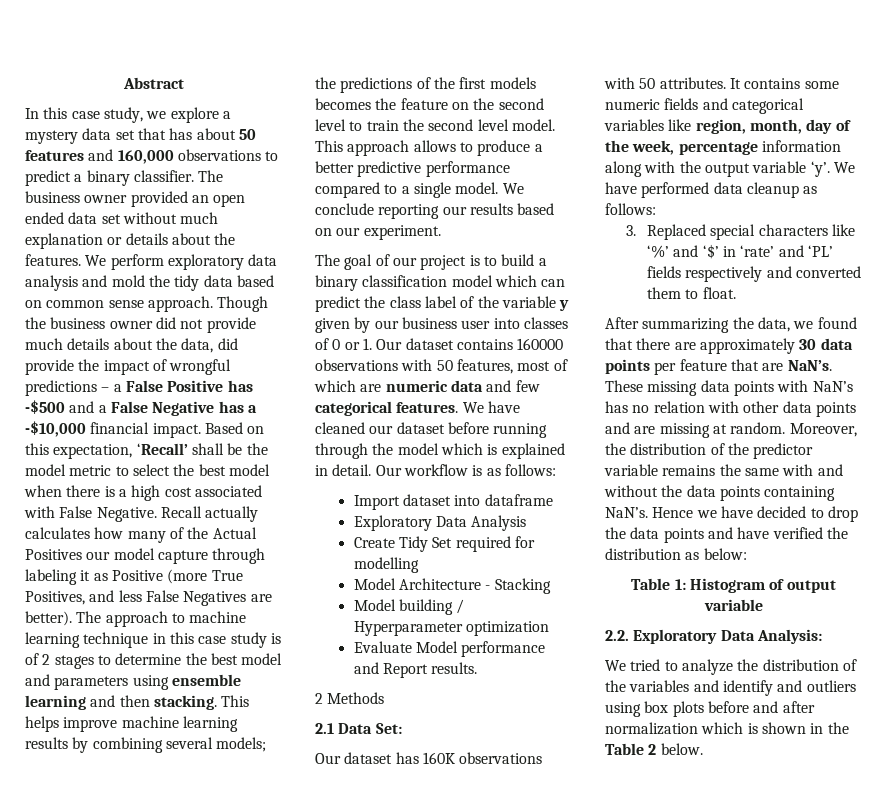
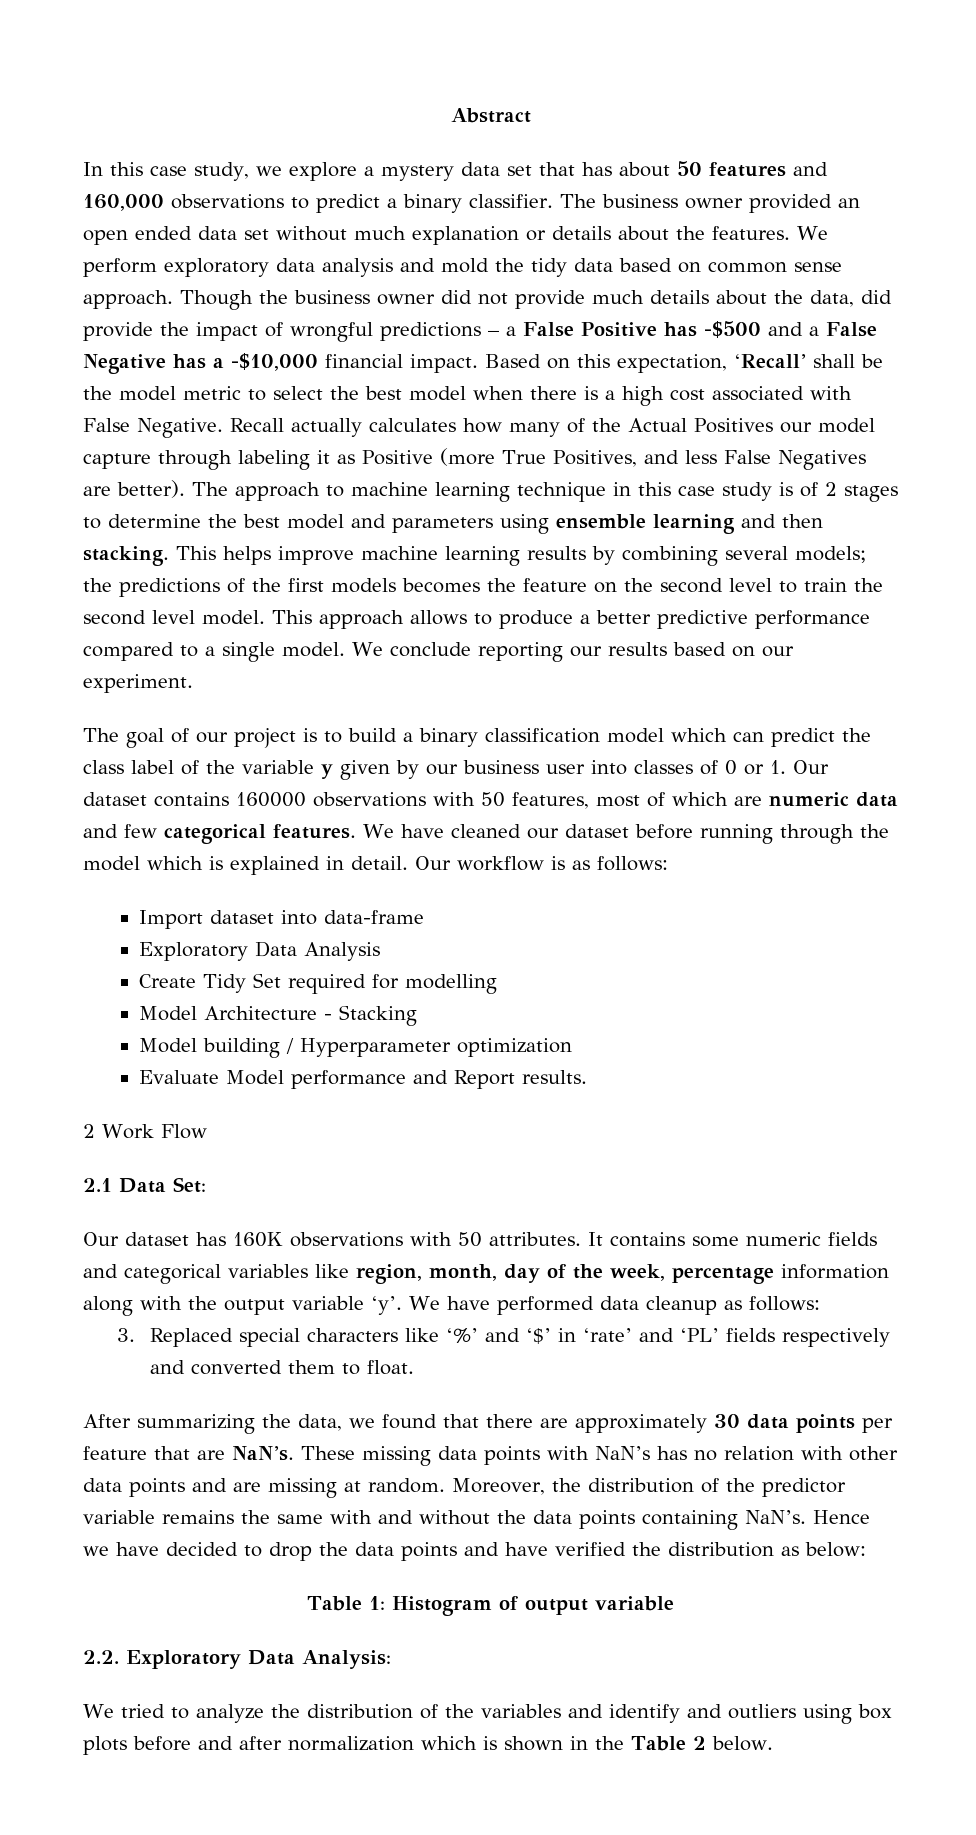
- Import dataset into dataframe
+ Import dataset into data-frame
- 2 Methods
+ 2 Work Flow

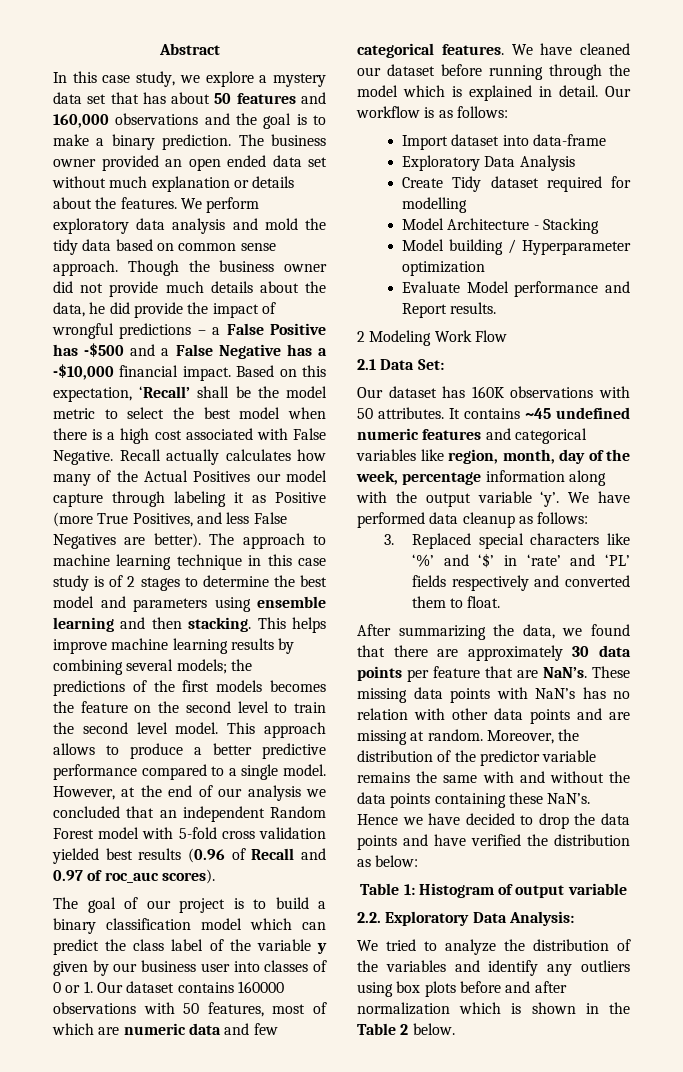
- In this case study, we explore a mystery data set that has about 50 features and 160,000 observations to predict a binary classifier.
+ In this case study, we explore a mystery data set that has about 50 features and 160,000 observations and the goal is to make a binary prediction.
- Though the business owner did not provide much details about the data, did provide the impact of wrongful predictions – a False Positive has -$500 and a False Negative has a -$10,000 financial impact.
+ Though the business owner did not provide much details about the data, he did provide the impact of wrongful predictions – a False Positive has -$500 and a False Negative has a -$10,000 financial impact.
- We conclude reporting our results based on our experiment.
+ However, at the end of our analysis we concluded that an independent Random Forest model with 5-fold cross validation yielded best results (0.96 of Recall and 0.97 of roc_auc scores).
- Create Tidy Set required for modelling
+ Create Tidy dataset required for modelling
- 2 Work Flow
+ 2 Modeling Work Flow
- It contains some numeric fields and categorical variables like region, month, day of the week, percentage information along with the output variable ‘y’.
+ It contains ~45 undefined numeric features and categorical variables like region, month, day of the week, percentage information along with the output variable ‘y’.
- Moreover, the distribution of the predictor variable remains the same with and without the data points containing NaN’s.
+ Moreover, the distribution of the predictor variable remains the same with and without the data points containing these NaN’s.
- We tried to analyze the distribution of the variables and identify and outliers using box plots before and after normalization which is shown in the Table 2 below.
+ We tried to analyze the distribution of the variables and identify any outliers using box plots before and after normalization which is shown in the Table 2 below.

